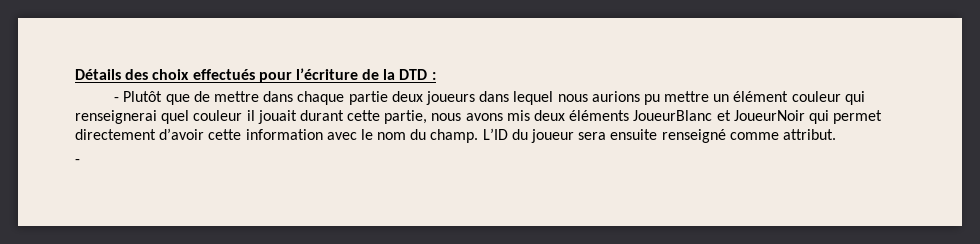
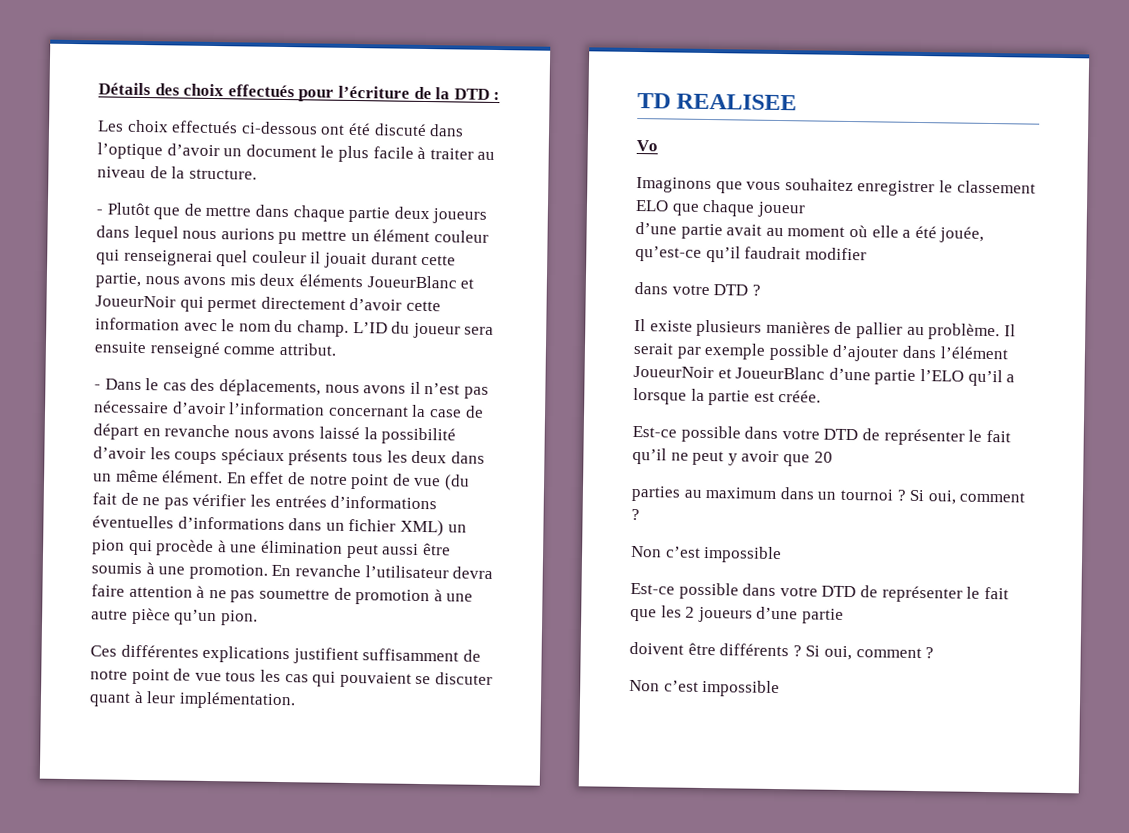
+ Les choix effectués ci-dessous ont été discuté dans l’optique d’avoir un document le plus facile à traiter au niveau de la structure.
  L’ID du joueur sera ensuite renseigné comme attribut.
- -
+ - Dans le cas des déplacements, nous avons il n’est pas nécessaire d’avoir l’information concernant la case de départ en revanche nous avons laissé la possibilité d’avoir les coups spéciaux présents tous les deux dans un même élément. En effet de notre point de vue (du fait de ne pas vérifier les entrées d’informations éventuelles d’informations dans un fichier XML) un pion qui procède à une élimination peut aussi être soumis à une promotion. En revanche l’utilisateur devra faire attention à ne pas soumettre de promotion à une autre pièce qu’un pion.
+ Ces différentes explications justifient suffisamment de notre point de vue tous les cas qui pouvaient se discuter quant à leur implémentation.
+ TD REALISEE
+ Vo
+ Imaginons que vous souhaitez enregistrer le classement ELO que chaque joueur
+ d’une partie avait au moment où elle a été jouée, qu’est-ce qu’il faudrait modifier
+ dans votre DTD ?
+ Il existe plusieurs manières de pallier au problème. Il serait par exemple possible d’ajouter dans l’élément JoueurNoir et JoueurBlanc d’une partie l’ELO qu’il a lorsque la partie est créée.
+ Est-ce possible dans votre DTD de représenter le fait qu’il ne peut y avoir que 20
+ parties au maximum dans un tournoi ? Si oui, comment ?
+ Non c’est impossible
+ Est-ce possible dans votre DTD de représenter le fait que les 2 joueurs d’une partie
+ doivent être différents ? Si oui, comment ?
+ Non c’est impossible

